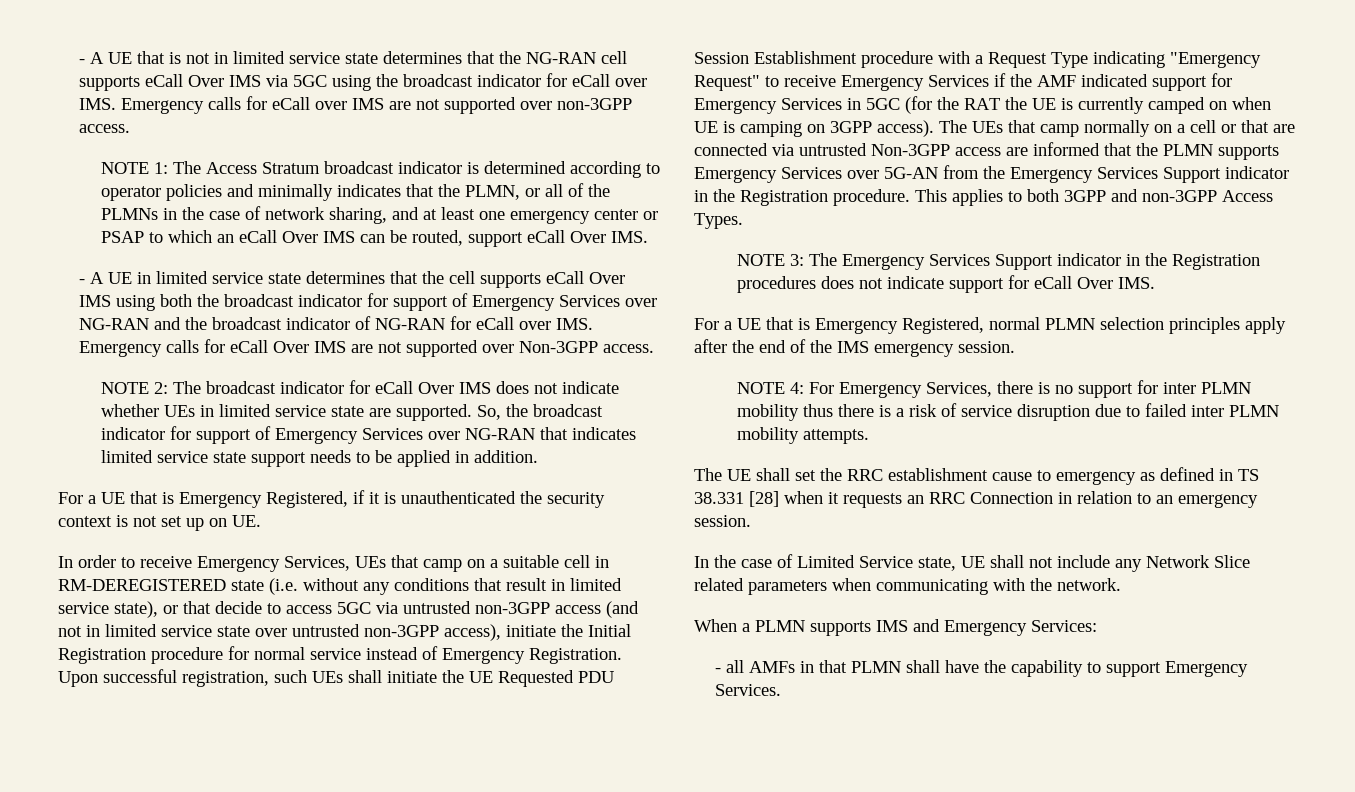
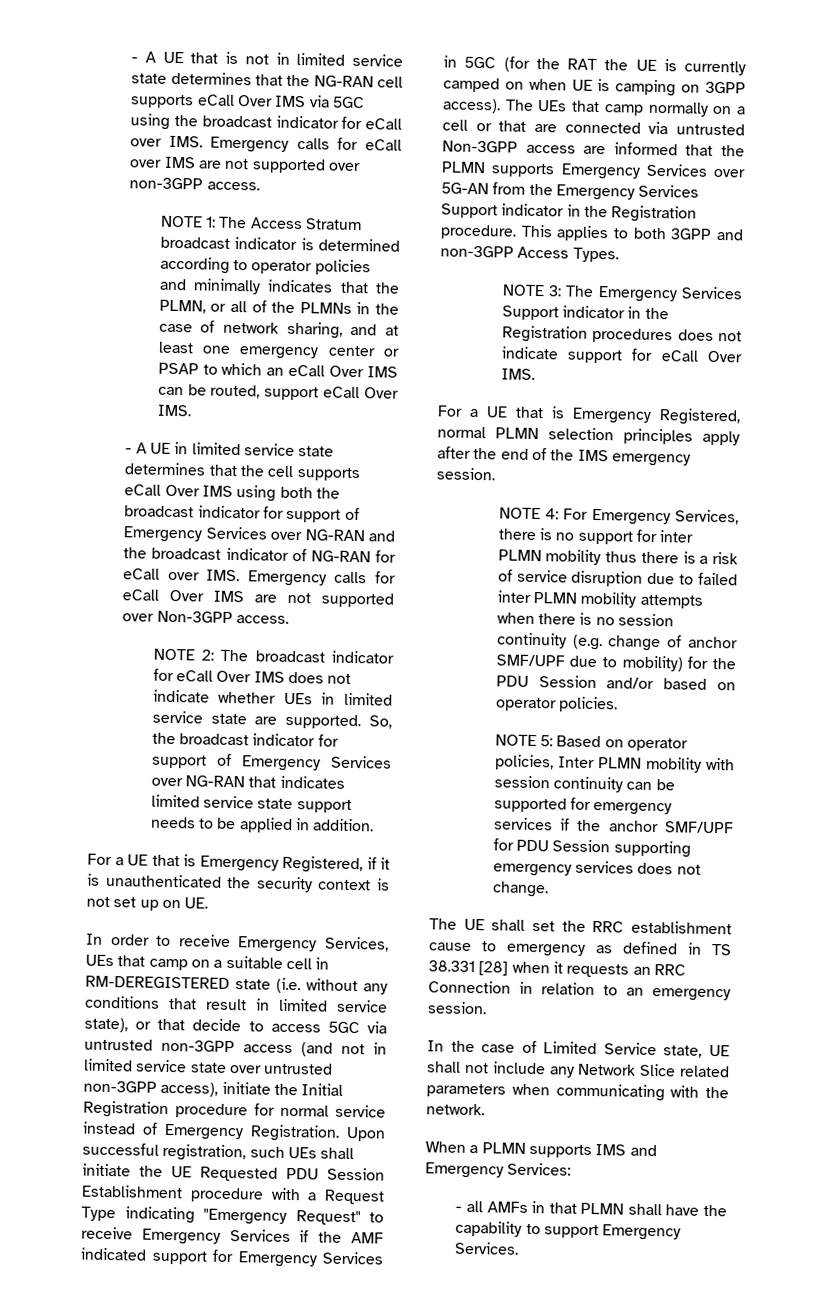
- NOTE 4: For Emergency Services, there is no support for inter PLMN mobility thus there is a risk of service disruption due to failed inter PLMN mobility attempts.
+ NOTE 4: For Emergency Services, there is no support for inter PLMN mobility thus there is a risk of service disruption due to failed inter PLMN mobility attempts when there is no session continuity (e.g. change of anchor SMF/UPF due to mobility) for the PDU Session and/or based on operator policies.
+ NOTE 5: Based on operator policies, Inter PLMN mobility with session continuity can be supported for emergency services if the anchor SMF/UPF for PDU Session supporting emergency services does not change.

